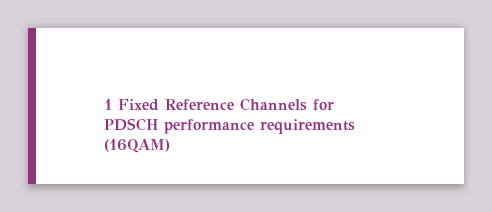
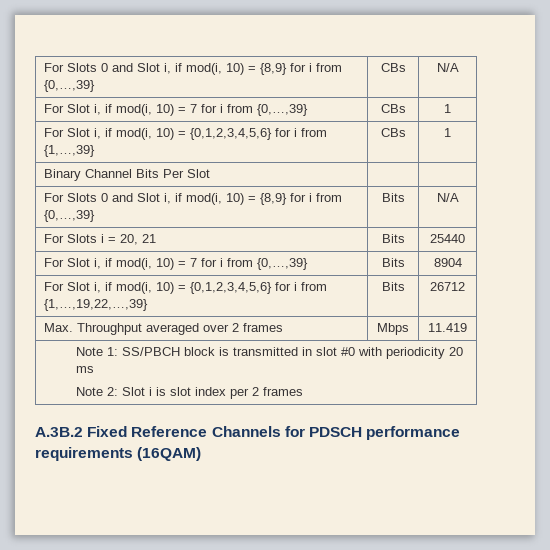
- 1 Fixed Reference Channels for PDSCH performance requirements (16QAM)
+ For Slots 0 and Slot i, if mod(i, 10) = {8,9} for i from {0,…,39} | CBs | N/A
+ For Slot i, if mod(i, 10) = 7 for i from {0,…,39} | CBs | 1
+ For Slot i, if mod(i, 10) = {0,1,2,3,4,5,6} for i from {1,…,39} | CBs | 1
+ Binary Channel Bits Per Slot | |
+ For Slots 0 and Slot i, if mod(i, 10) = {8,9} for i from {0,…,39} | Bits | N/A
+ For Slots i = 20, 21 | Bits | 25440
+ For Slot i, if mod(i, 10) = 7 for i from {0,…,39} | Bits | 8904
+ For Slot i, if mod(i, 10) = {0,1,2,3,4,5,6} for i from {1,…,19,22,…,39} | Bits | 26712
+ Max. Throughput averaged over 2 frames | Mbps | 11.419
+ Note 1: SS/PBCH block is transmitted in slot #0 with periodicity 20 ms
+ Note 2: Slot i is slot index per 2 frames
+ A.3B.2 Fixed Reference Channels for PDSCH performance requirements (16QAM)

